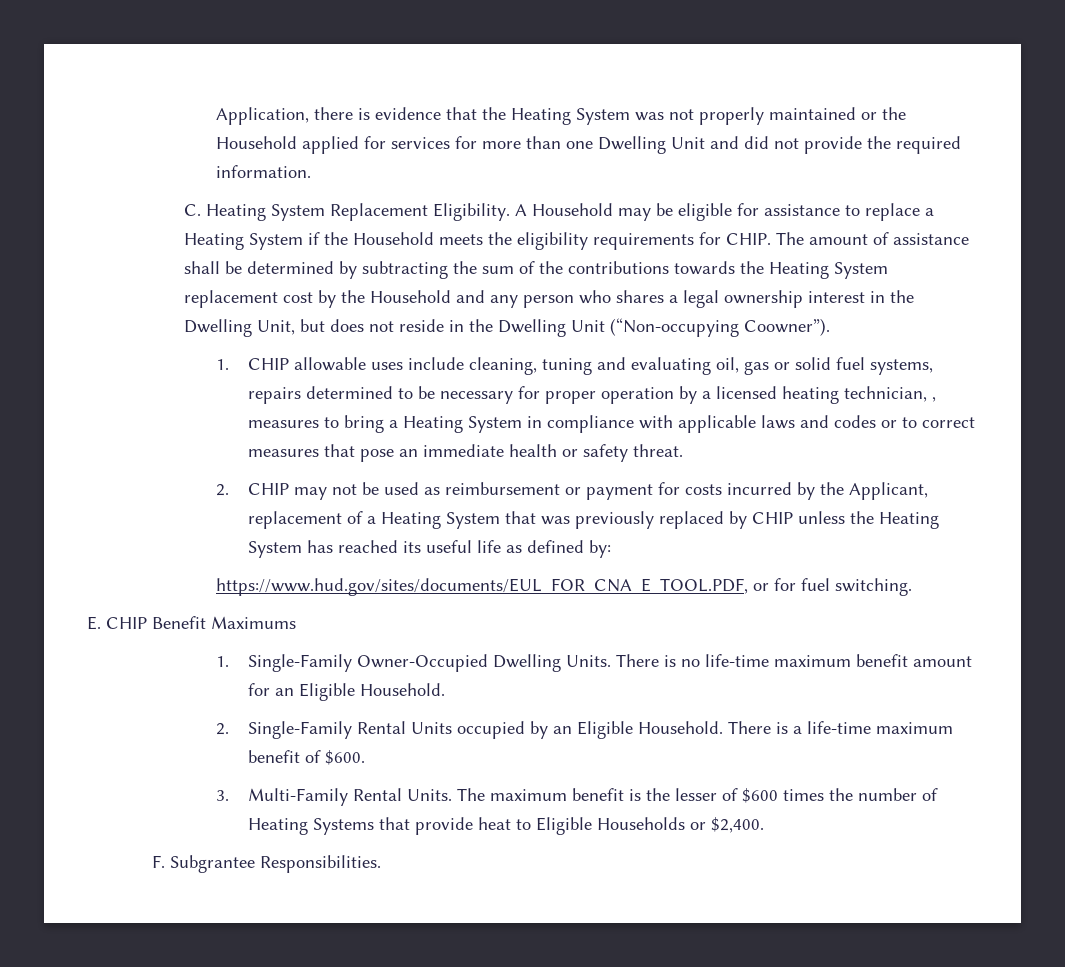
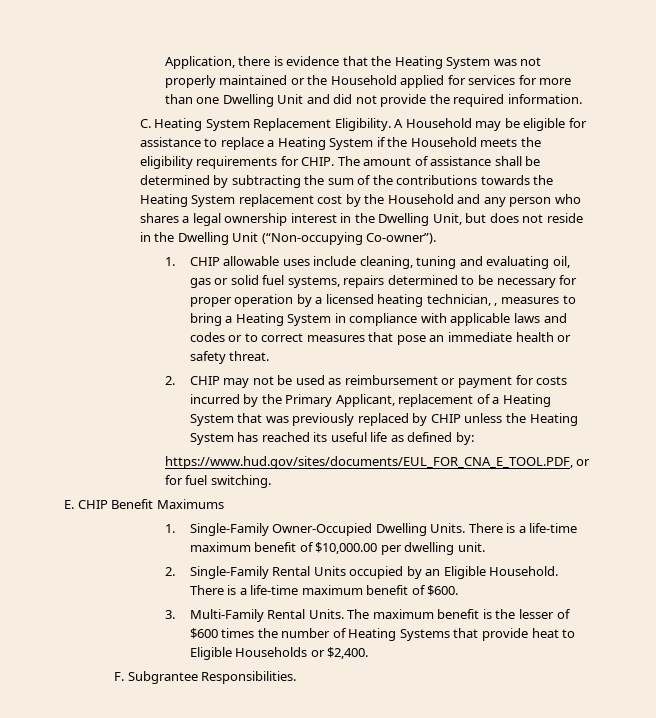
- The amount of assistance shall be determined by subtracting the sum of the contributions towards the Heating System replacement cost by the Household and any person who shares a legal ownership interest in the Dwelling Unit, but does not reside in the Dwelling Unit (“Non-occupying Coowner”).
+ The amount of assistance shall be determined by subtracting the sum of the contributions towards the Heating System replacement cost by the Household and any person who shares a legal ownership interest in the Dwelling Unit, but does not reside in the Dwelling Unit (“Non-occupying Co-owner”).
- 2. CHIP may not be used as reimbursement or payment for costs incurred by the Applicant, replacement of a Heating System that was previously replaced by CHIP unless the Heating System has reached its useful life as defined by:
+ 2. CHIP may not be used as reimbursement or payment for costs incurred by the Primary Applicant, replacement of a Heating System that was previously replaced by CHIP unless the Heating System has reached its useful life as defined by:
- There is no life-time maximum benefit amount for an Eligible Household.
+ There is a life-time maximum benefit of $10,000.00 per dwelling unit.

